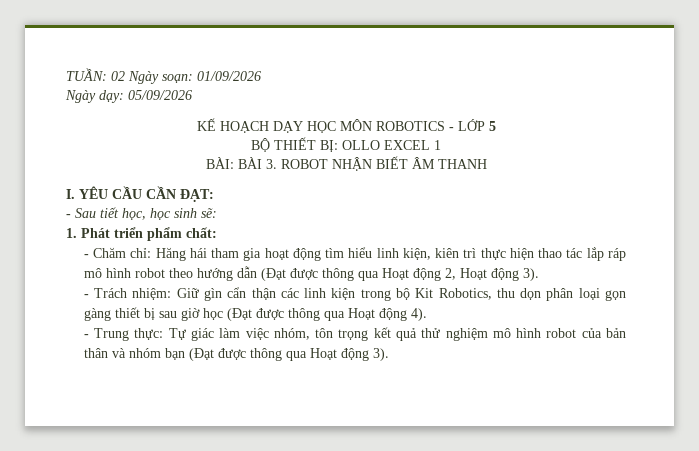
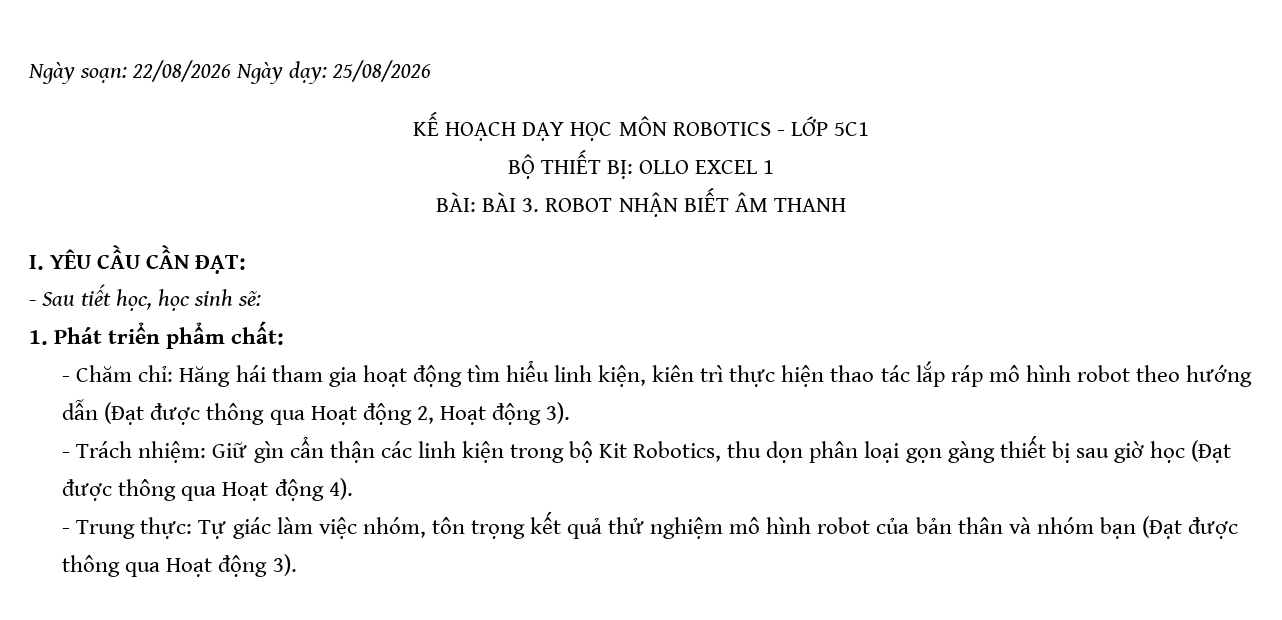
- TUẦN: 02 Ngày soạn: 01/09/2026
- Ngày dạy: 05/09/2026
+ Ngày soạn: 22/08/2026 Ngày dạy: 25/08/2026
- KẾ HOẠCH DẠY HỌC MÔN ROBOTICS - LỚP 5
+ KẾ HOẠCH DẠY HỌC MÔN ROBOTICS - LỚP 5C1

